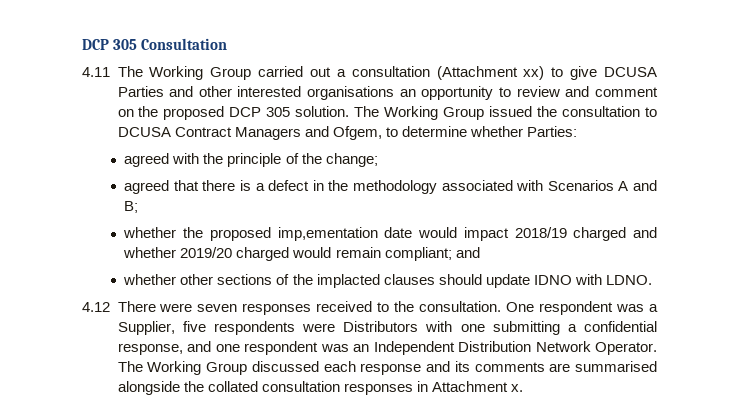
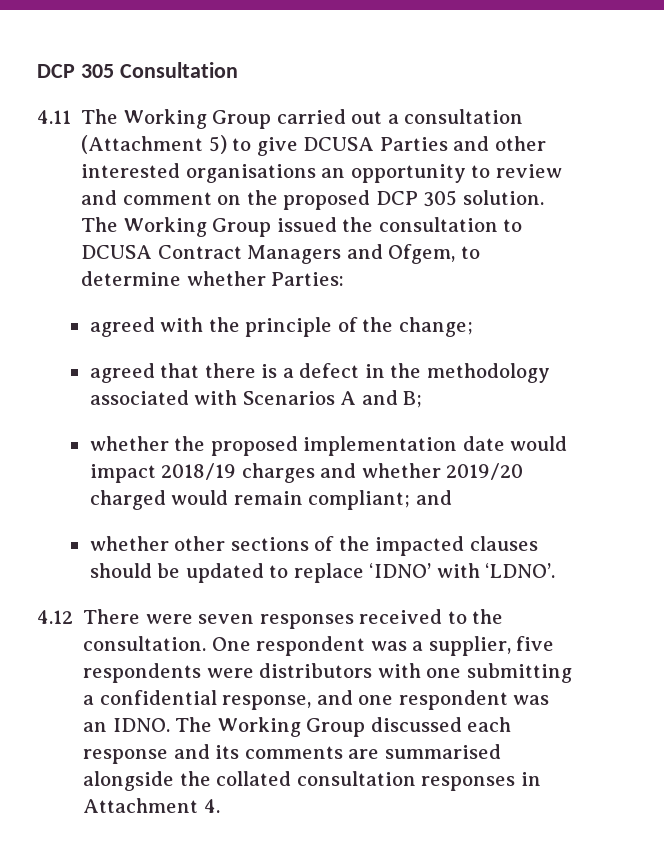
- 4.11 The Working Group carried out a consultation (Attachment xx) to give DCUSA Parties and other interested organisations an opportunity to review and comment on the proposed DCP 305 solution.
+ 4.11 The Working Group carried out a consultation (Attachment 5) to give DCUSA Parties and other interested organisations an opportunity to review and comment on the proposed DCP 305 solution.
- whether the proposed imp,ementation date would impact 2018/19 charged and whether 2019/20 charged would remain compliant; and
+ whether the proposed implementation date would impact 2018/19 charges and whether 2019/20 charged would remain compliant; and
- whether other sections of the implacted clauses should update IDNO with LDNO.
+ whether other sections of the impacted clauses should be updated to replace ‘IDNO’ with ‘LDNO’.
- One respondent was a Supplier, five respondents were Distributors with one submitting a confidential response, and one respondent was an Independent Distribution Network Operator.
+ One respondent was a supplier, five respondents were distributors with one submitting a confidential response, and one respondent was an IDNO.
- The Working Group discussed each response and its comments are summarised alongside the collated consultation responses in Attachment x.
+ The Working Group discussed each response and its comments are summarised alongside the collated consultation responses in Attachment 4.

